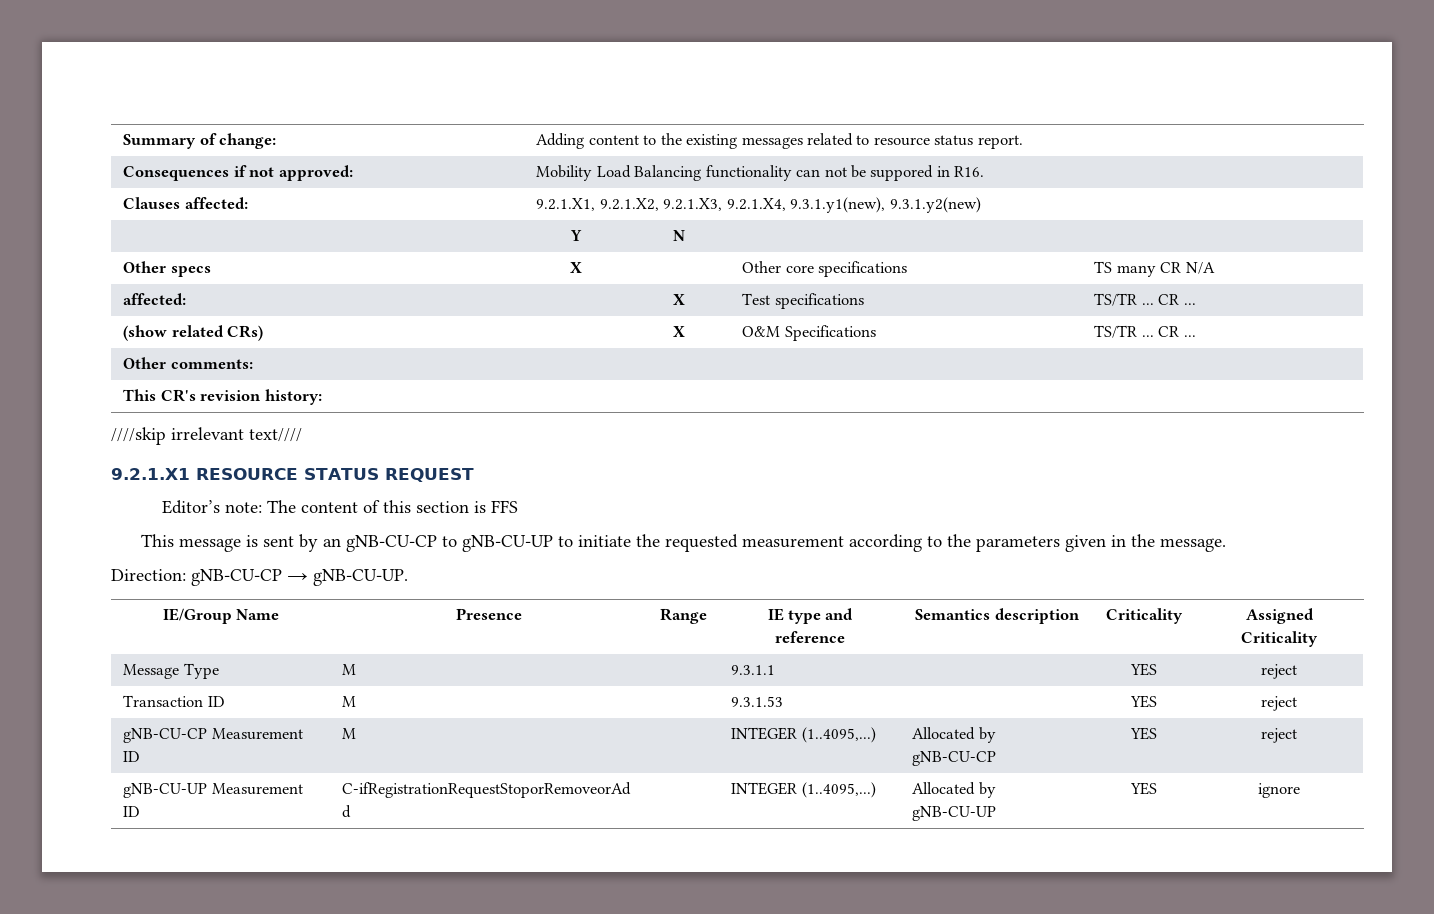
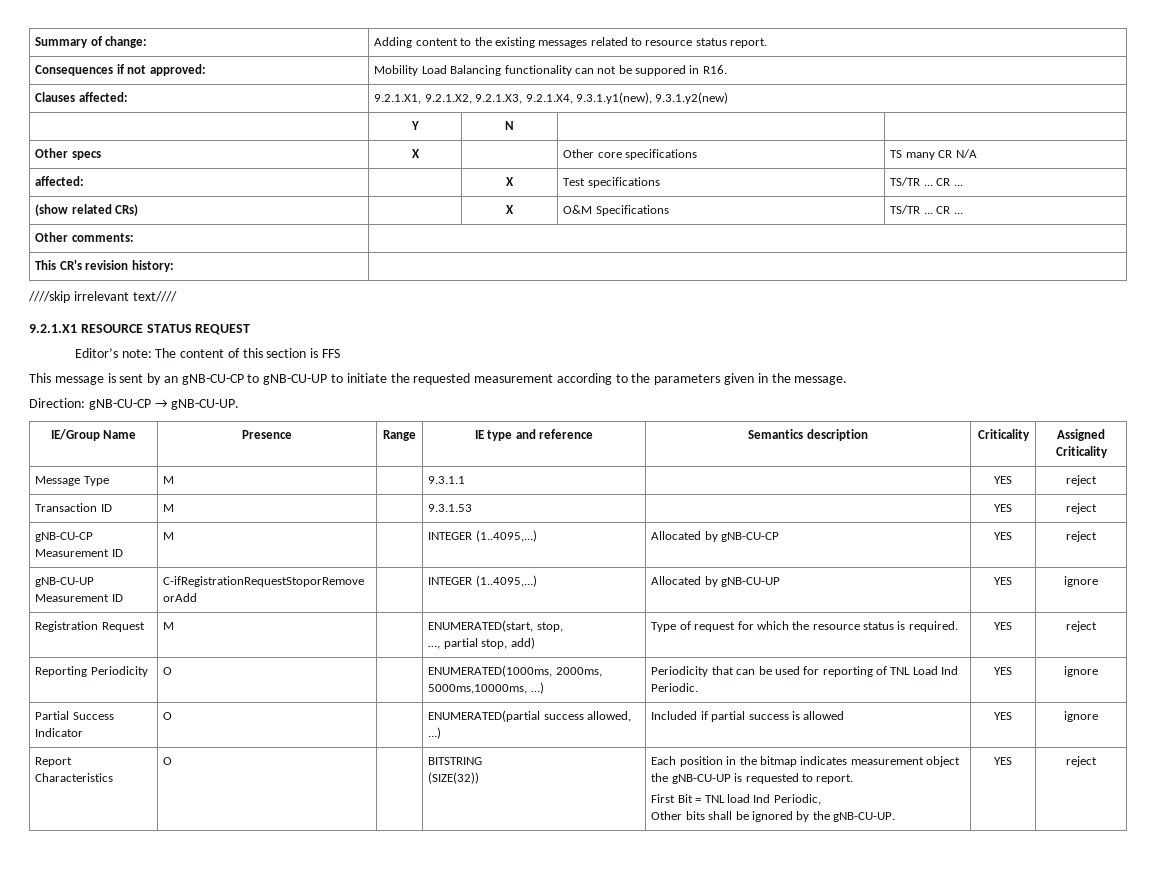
+ Registration Request | M | | ENUMERATED(start, stop,
+ …, partial stop, add) | Type of request for which the resource status is required. | YES | reject
+ Reporting Periodicity | O | | ENUMERATED(1000ms, 2000ms, 5000ms,10000ms, …) | Periodicity that can be used for reporting of TNL Load Ind Periodic. | YES | ignore
+ Partial Success Indicator | O | | ENUMERATED(partial success allowed, ...) | Included if partial success is allowed | YES | ignore
+ Report Characteristics | O | | BITSTRING
+ (SIZE(32)) | Each position in the bitmap indicates measurement object the gNB-CU-UP is requested to report.
+ First Bit = TNL load Ind Periodic,
+ Other bits shall be ignored by the gNB-CU-UP. | YES | reject

